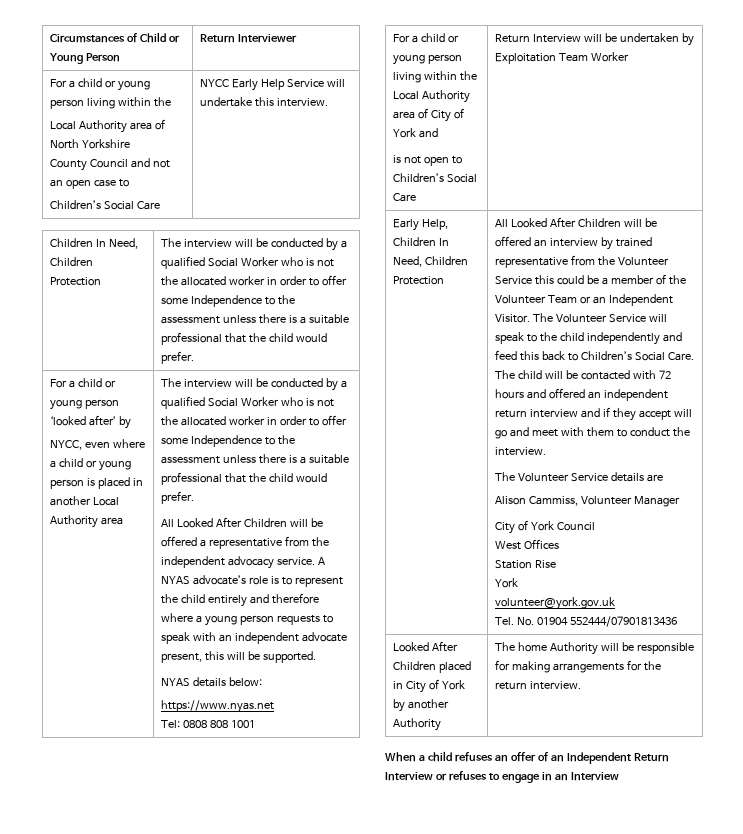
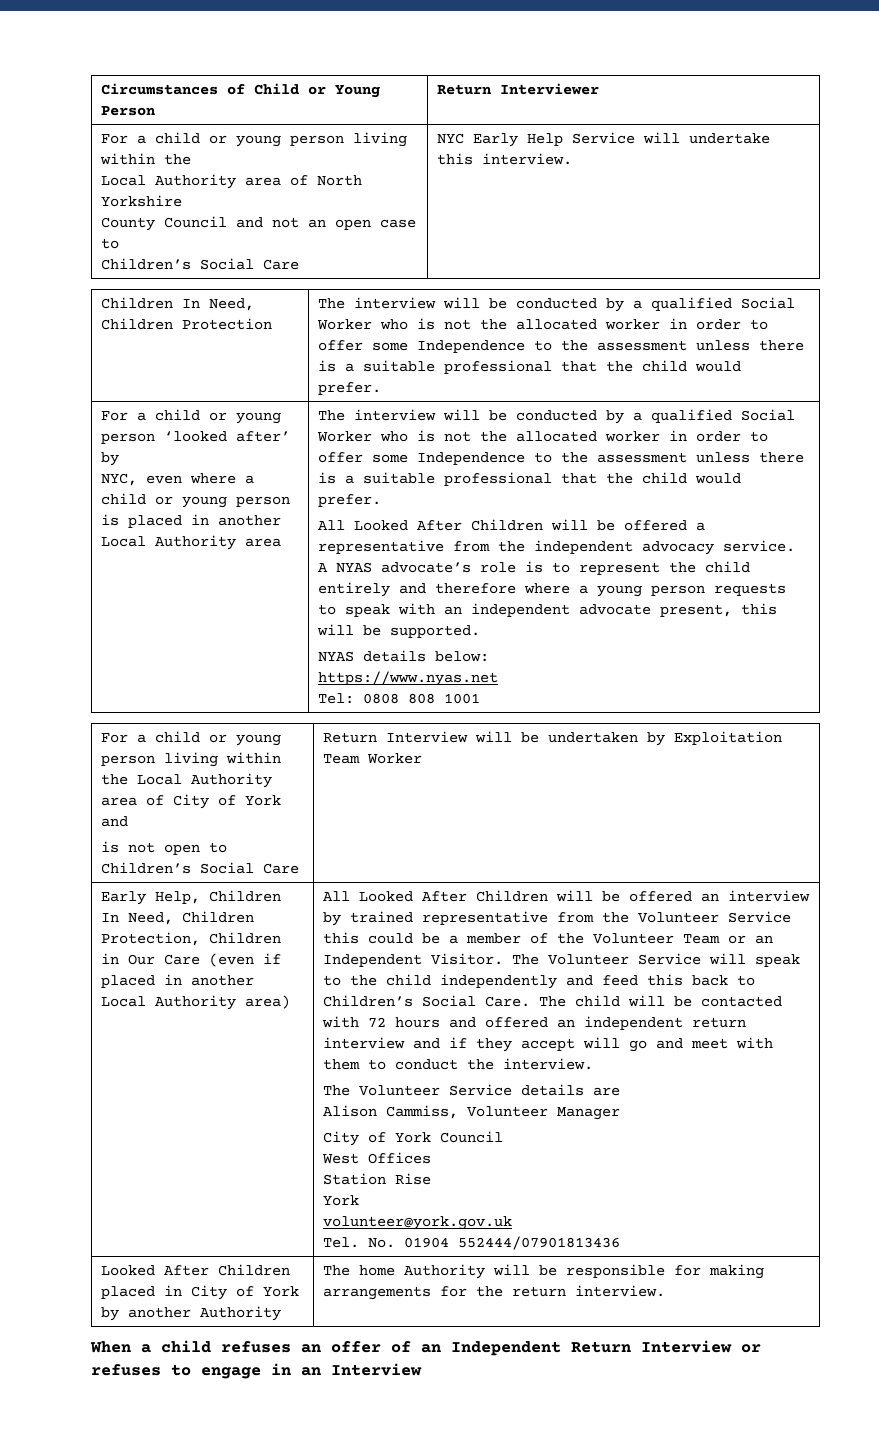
  Circumstances of Child or Young Person | Return Interviewer
  For a child or young person living within the
  Local Authority area of North Yorkshire
  County Council and not an open case to
- Children’s Social Care | NYCC Early Help Service will undertake this interview.
+ Children’s Social Care | NYC Early Help Service will undertake this interview.
- NYCC, even where a child or young person is placed in another Local Authority area
+ NYC, even where a child or young person is placed in another Local Authority area
- Early Help, Children In Need, Children Protection
+ Early Help, Children In Need, Children Protection, Children in Our Care (even if placed in another Local Authority area)

